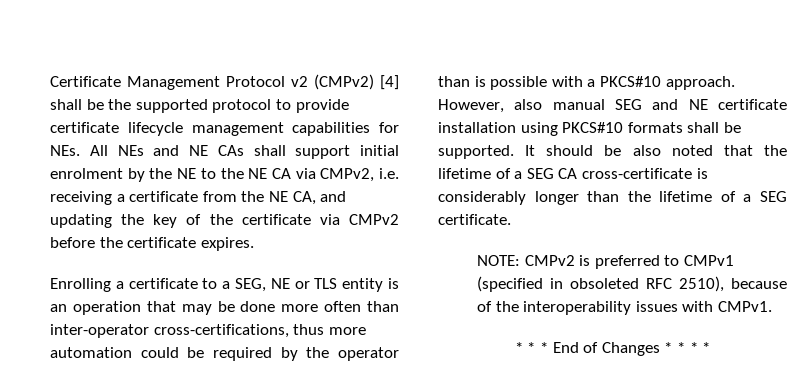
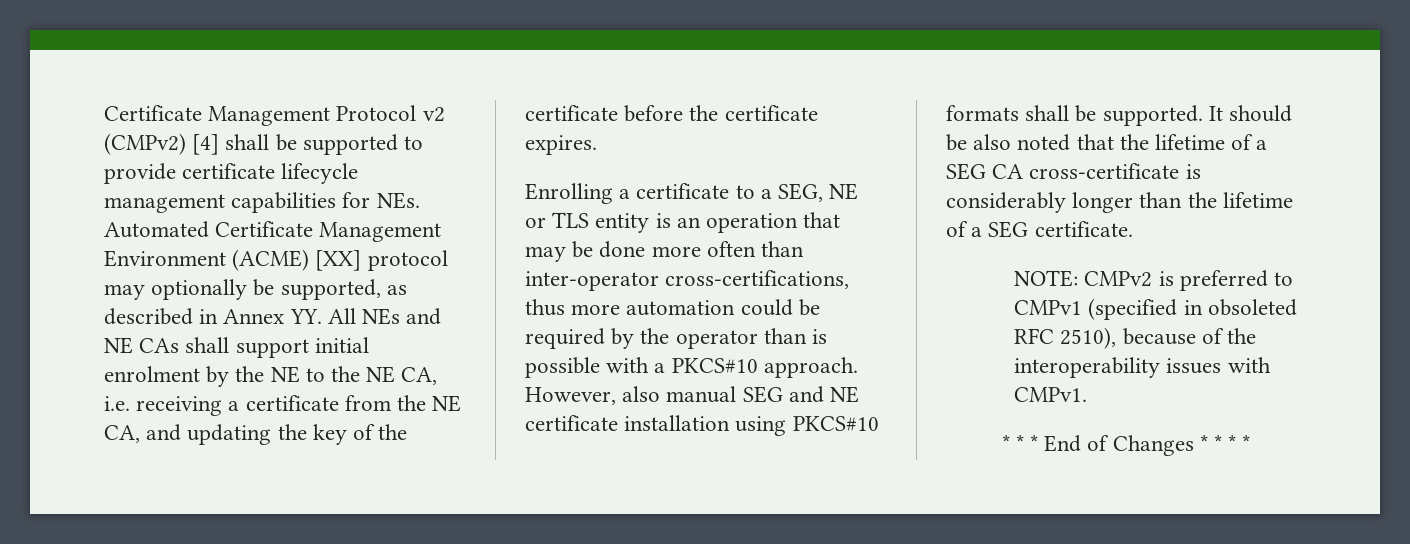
- Certificate Management Protocol v2 (CMPv2) [4] shall be the supported protocol to provide certificate lifecycle management capabilities for NEs. All NEs and NE CAs shall support initial enrolment by the NE to the NE CA via CMPv2, i.e. receiving a certificate from the NE CA, and updating the key of the certificate via CMPv2 before the certificate expires.
+ Certificate Management Protocol v2 (CMPv2) [4] shall be supported to provide certificate lifecycle management capabilities for NEs. Automated Certificate Management Environment (ACME) [XX] protocol may optionally be supported, as described in Annex YY. All NEs and NE CAs shall support initial enrolment by the NE to the NE CA, i.e. receiving a certificate from the NE CA, and updating the key of the certificate before the certificate expires.

